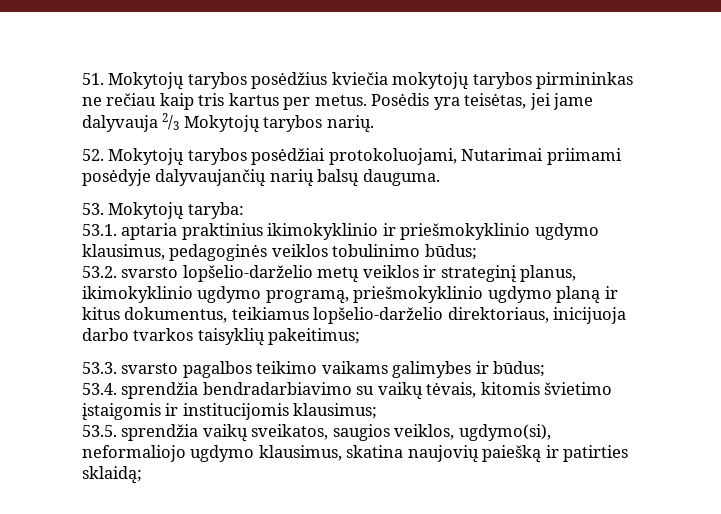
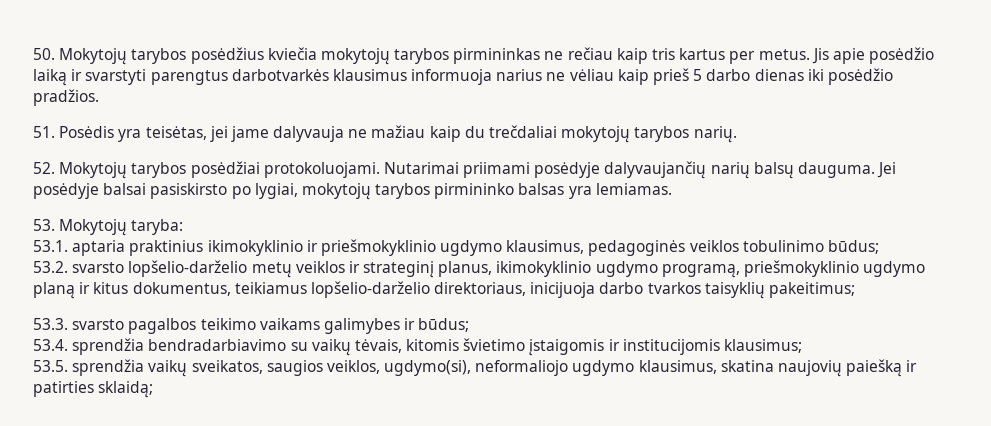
- 51. Mokytojų tarybos posėdžius kviečia mokytojų tarybos pirmininkas ne rečiau kaip tris kartus per metus.
+ 50. Mokytojų tarybos posėdžius kviečia mokytojų tarybos pirmininkas ne rečiau kaip tris kartus per metus.
- Posėdis yra teisėtas, jei jame dalyvauja 2/3 Mokytojų tarybos narių.
+ Jis apie posėdžio laiką ir svarstyti parengtus darbotvarkės klausimus informuoja narius ne vėliau kaip prieš 5 darbo dienas iki posėdžio pradžios.
+ 51. Posėdis yra teisėtas, jei jame dalyvauja ne mažiau kaip du trečdaliai mokytojų tarybos narių.
- 52. Mokytojų tarybos posėdžiai protokoluojami, Nutarimai priimami posėdyje dalyvaujančių narių balsų dauguma.
+ 52. Mokytojų tarybos posėdžiai protokoluojami. Nutarimai priimami posėdyje dalyvaujančių narių balsų dauguma. Jei posėdyje balsai pasiskirsto po lygiai, mokytojų tarybos pirmininko balsas yra lemiamas.

